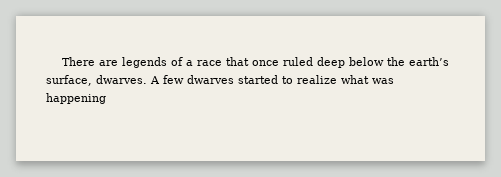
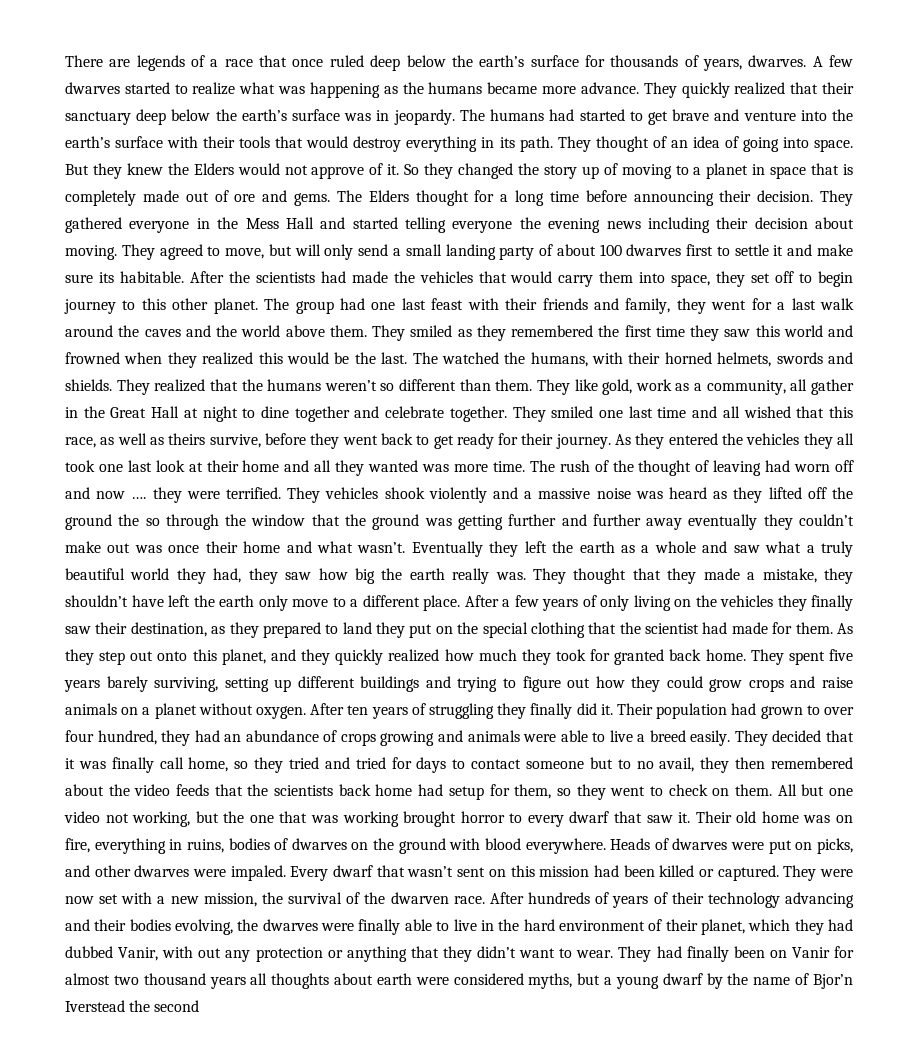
- There are legends of a race that once ruled deep below the earth’s surface, dwarves.
+ There are legends of a race that once ruled deep below the earth’s surface for thousands of years, dwarves.
- A few dwarves started to realize what was happening
+ A few dwarves started to realize what was happening as the humans became more advance. They quickly realized that their sanctuary deep below the earth’s surface was in jeopardy. The humans had started to get brave and venture into the earth’s surface with their tools that would destroy everything in its path. They thought of an idea of going into space. But they knew the Elders would not approve of it. So they changed the story up of moving to a planet in space that is completely made out of ore and gems. The Elders thought for a long time before announcing their decision. They gathered everyone in the Mess Hall and started telling everyone the evening news including their decision about moving. They agreed to move, but will only send a small landing party of about 100 dwarves first to settle it and make sure its habitable. After the scientists had made the vehicles that would carry them into space, they set off to begin journey to this other planet. The group had one last feast with their friends and family, they went for a last walk around the caves and the world above them. They smiled as they remembered the first time they saw this world and frowned when they realized this would be the last. The watched the humans, with their horned helmets, swords and shields. They realized that the humans weren’t so different than them. They like gold, work as a community, all gather in the Great Hall at night to dine together and celebrate together. They smiled one last time and all wished that this race, as well as theirs survive, before they went back to get ready for their journey. As they entered the vehicles they all took one last look at their home and all they wanted was more time. The rush of the thought of leaving had worn off and now …. they were terrified. They vehicles shook violently and a massive noise was heard as they lifted off the ground the so through the window that the ground was getting further and further away eventually they couldn’t make out was once their home and what wasn’t. Eventually they left the earth as a whole and saw what a truly beautiful world they had, they saw how big the earth really was. They thought that they made a mistake, they shouldn’t have left the earth only move to a different place. After a few years of only living on the vehicles they finally saw their destination, as they prepared to land they put on the special clothing that the scientist had made for them. As they step out onto this planet, and they quickly realized how much they took for granted back home. They spent five years barely surviving, setting up different buildings and trying to figure out how they could grow crops and raise animals on a planet without oxygen. After ten years of struggling they finally did it. Their population had grown to over four hundred, they had an abundance of crops growing and animals were able to live a breed easily. They decided that it was finally call home, so they tried and tried for days to contact someone but to no avail, they then remembered about the video feeds that the scientists back home had setup for them, so they went to check on them. All but one video not working, but the one that was working brought horror to every dwarf that saw it. Their old home was on fire, everything in ruins, bodies of dwarves on the ground with blood everywhere. Heads of dwarves were put on picks, and other dwarves were impaled. Every dwarf that wasn’t sent on this mission had been killed or captured. They were now set with a new mission, the survival of the dwarven race. After hundreds of years of their technology advancing and their bodies evolving, the dwarves were finally able to live in the hard environment of their planet, which they had dubbed Vanir, with out any protection or anything that they didn’t want to wear. They had finally been on Vanir for almost two thousand years all thoughts about earth were considered myths, but a young dwarf by the name of Bjor’n Iverstead the second

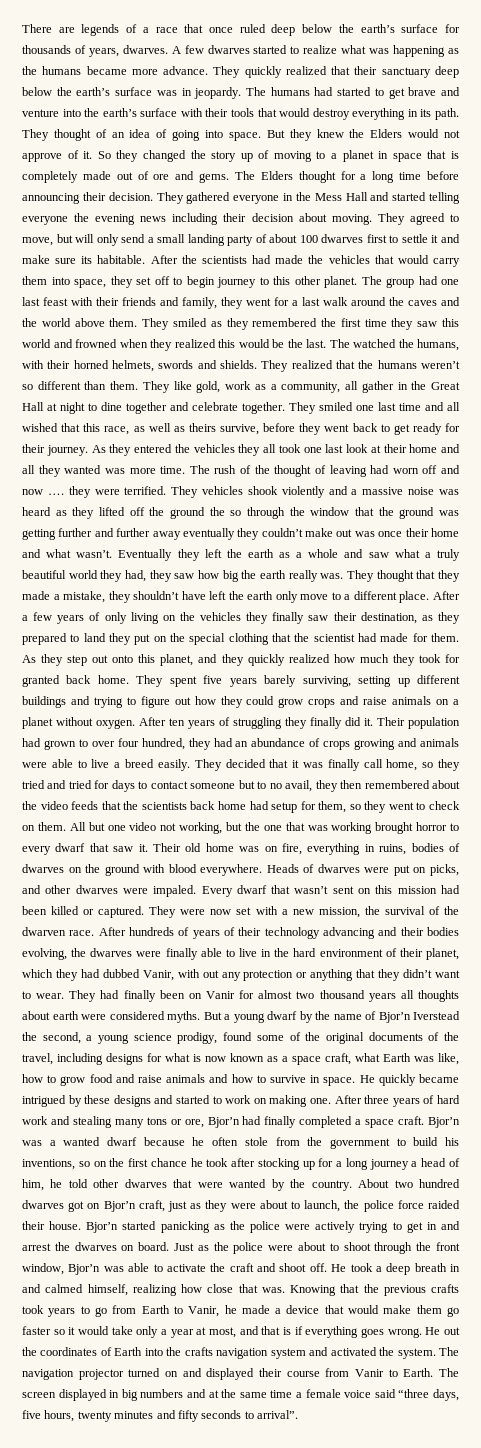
- They had finally been on Vanir for almost two thousand years all thoughts about earth were considered myths, but a young dwarf by the name of Bjor’n Iverstead the second
+ They had finally been on Vanir for almost two thousand years all thoughts about earth were considered myths. But a young dwarf by the name of Bjor’n Iverstead the second, a young science prodigy, found some of the original documents of the travel, including designs for what is now known as a space craft, what Earth was like, how to grow food and raise animals and how to survive in space. He quickly became intrigued by these designs and started to work on making one. After three years of hard work and stealing many tons or ore, Bjor’n had finally completed a space craft. Bjor’n was a wanted dwarf because he often stole from the government to build his inventions, so on the first chance he took after stocking up for a long journey a head of him, he told other dwarves that were wanted by the country. About two hundred dwarves got on Bjor’n craft, just as they were about to launch, the police force raided their house. Bjor’n started panicking as the police were actively trying to get in and arrest the dwarves on board. Just as the police were about to shoot through the front window, Bjor’n was able to activate the craft and shoot off. He took a deep breath in and calmed himself, realizing how close that was. Knowing that the previous crafts took years to go from Earth to Vanir, he made a device that would make them go faster so it would take only a year at most, and that is if everything goes wrong. He out the coordinates of Earth into the crafts navigation system and activated the system. The navigation projector turned on and displayed their course from Vanir to Earth. The screen displayed in big numbers and at the same time a female voice said “three days, five hours, twenty minutes and fifty seconds to arrival”.

